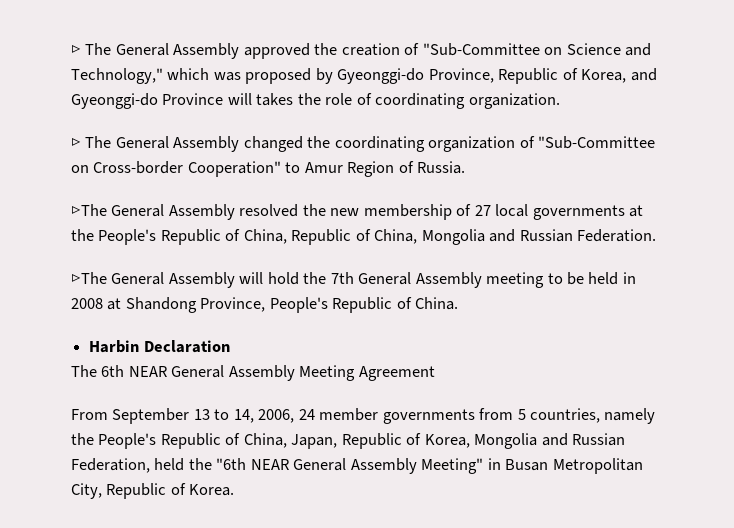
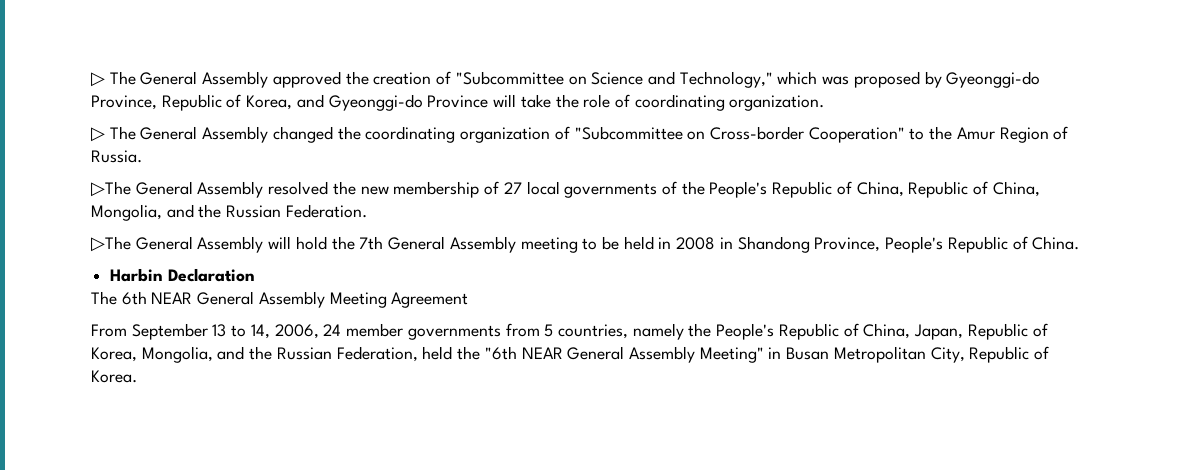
- ▷ The General Assembly approved the creation of "Sub-Committee on Science and Technology," which was proposed by Gyeonggi-do Province, Republic of Korea, and Gyeonggi-do Province will takes the role of coordinating organization.
+ ▷ The General Assembly approved the creation of "Subcommittee on Science and Technology," which was proposed by Gyeonggi-do Province, Republic of Korea, and Gyeonggi-do Province will take the role of coordinating organization.
- ▷ The General Assembly changed the coordinating organization of "Sub-Committee on Cross-border Cooperation" to Amur Region of Russia.
+ ▷ The General Assembly changed the coordinating organization of "Subcommittee on Cross-border Cooperation" to the Amur Region of Russia.
- ▷The General Assembly resolved the new membership of 27 local governments at the People's Republic of China, Republic of China, Mongolia and Russian Federation.
+ ▷The General Assembly resolved the new membership of 27 local governments of the People's Republic of China, Republic of China, Mongolia, and the Russian Federation.
- ▷The General Assembly will hold the 7th General Assembly meeting to be held in 2008 at Shandong Province, People's Republic of China.
+ ▷The General Assembly will hold the 7th General Assembly meeting to be held in 2008 in Shandong Province, People's Republic of China.
- From September 13 to 14, 2006, 24 member governments from 5 countries, namely the People's Republic of China, Japan, Republic of Korea, Mongolia and Russian Federation, held the "6th NEAR General Assembly Meeting" in Busan Metropolitan City, Republic of Korea.
+ From September 13 to 14, 2006, 24 member governments from 5 countries, namely the People's Republic of China, Japan, Republic of Korea, Mongolia, and the Russian Federation, held the "6th NEAR General Assembly Meeting" in Busan Metropolitan City, Republic of Korea.

